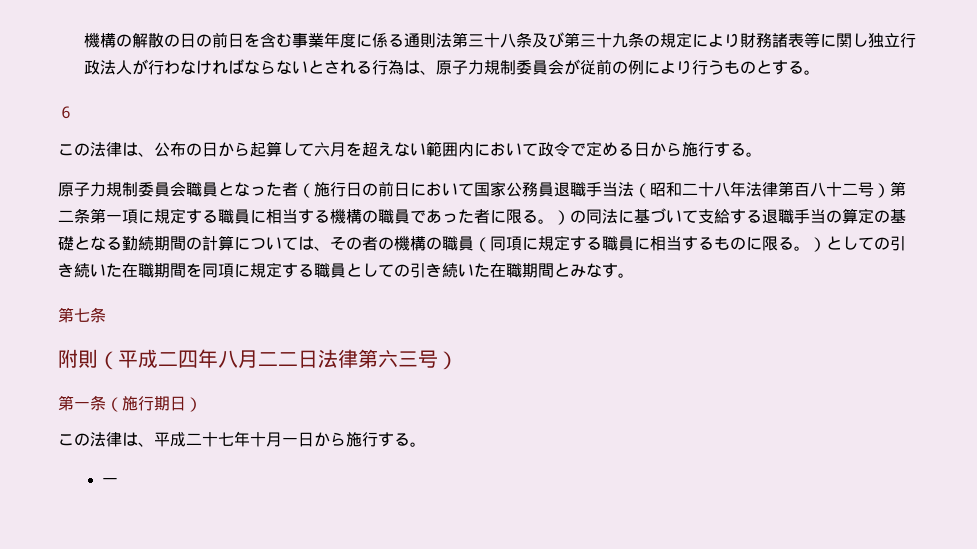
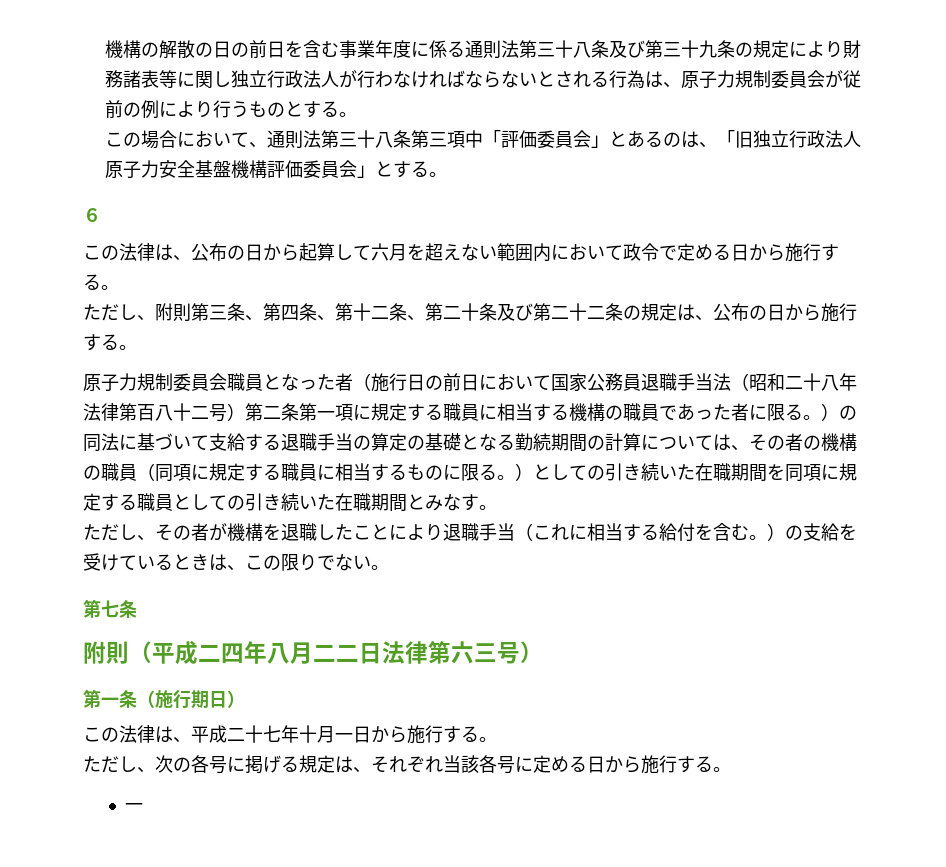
+ この場合において、通則法第三十八条第三項中「評価委員会」とあるのは、「旧独立行政法人原子力安全基盤機構評価委員会」とする。
+ ただし、附則第三条、第四条、第十二条、第二十条及び第二十二条の規定は、公布の日から施行する。
+ ただし、その者が機構を退職したことにより退職手当（これに相当する給付を含む。）の支給を受けているときは、この限りでない。
+ ただし、次の各号に掲げる規定は、それぞれ当該各号に定める日から施行する。

